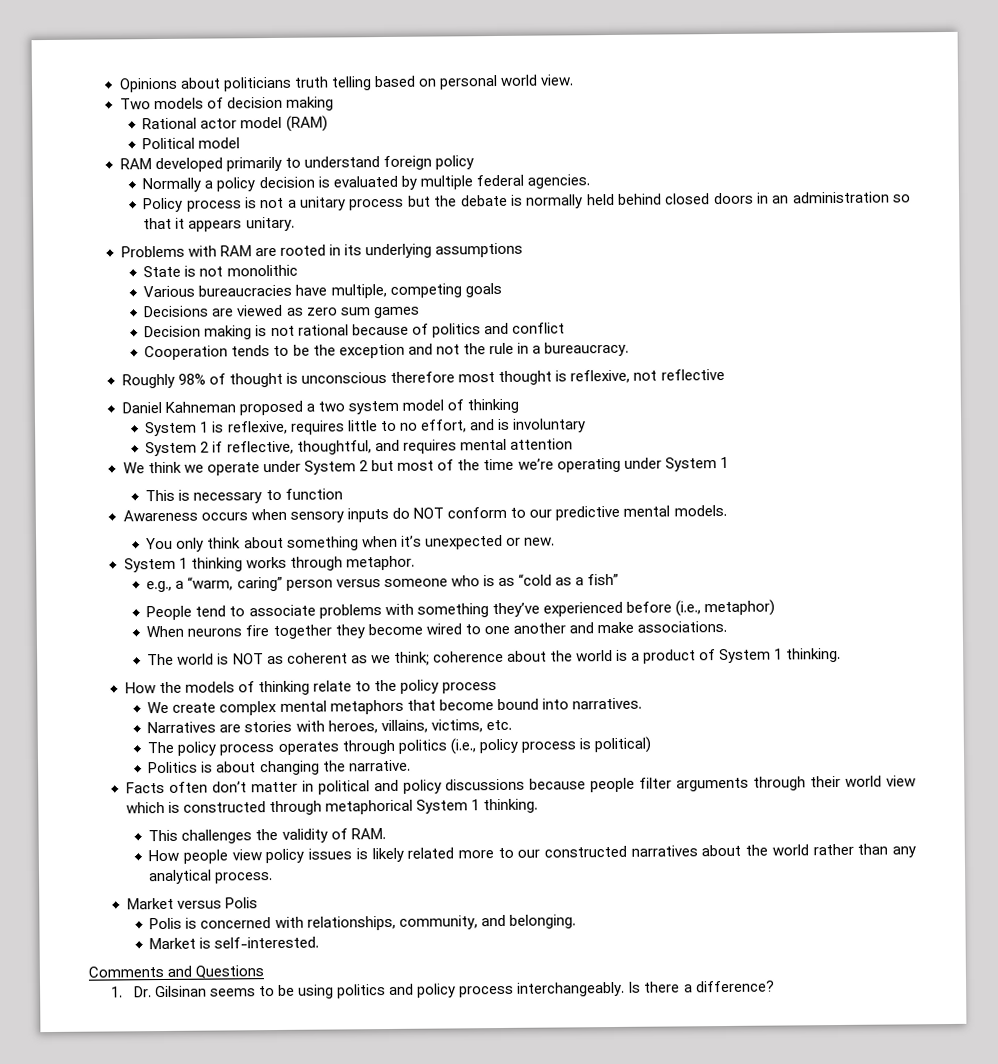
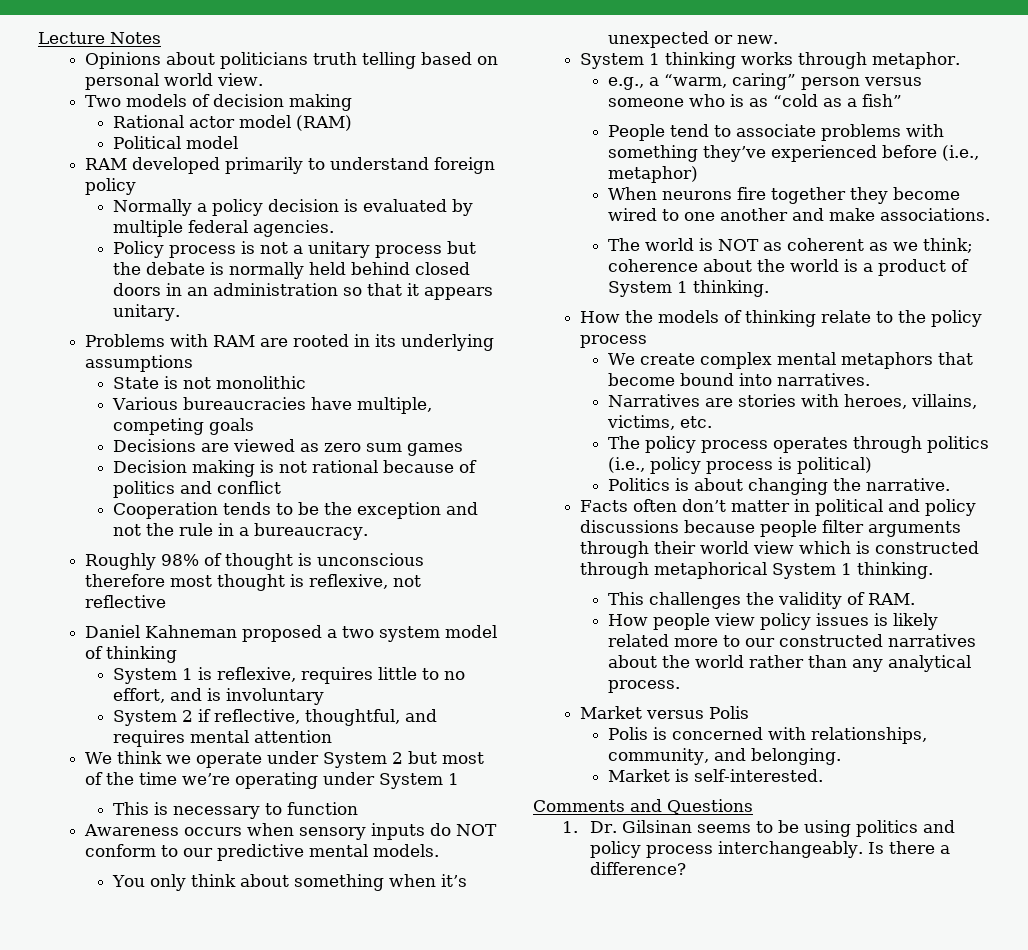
+ Lecture Notes

